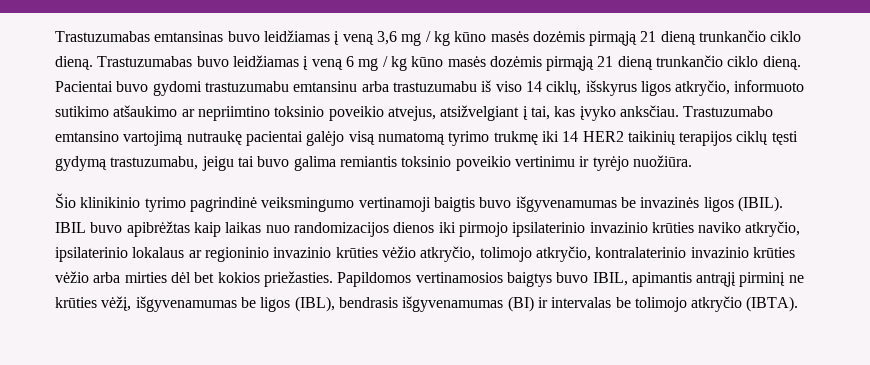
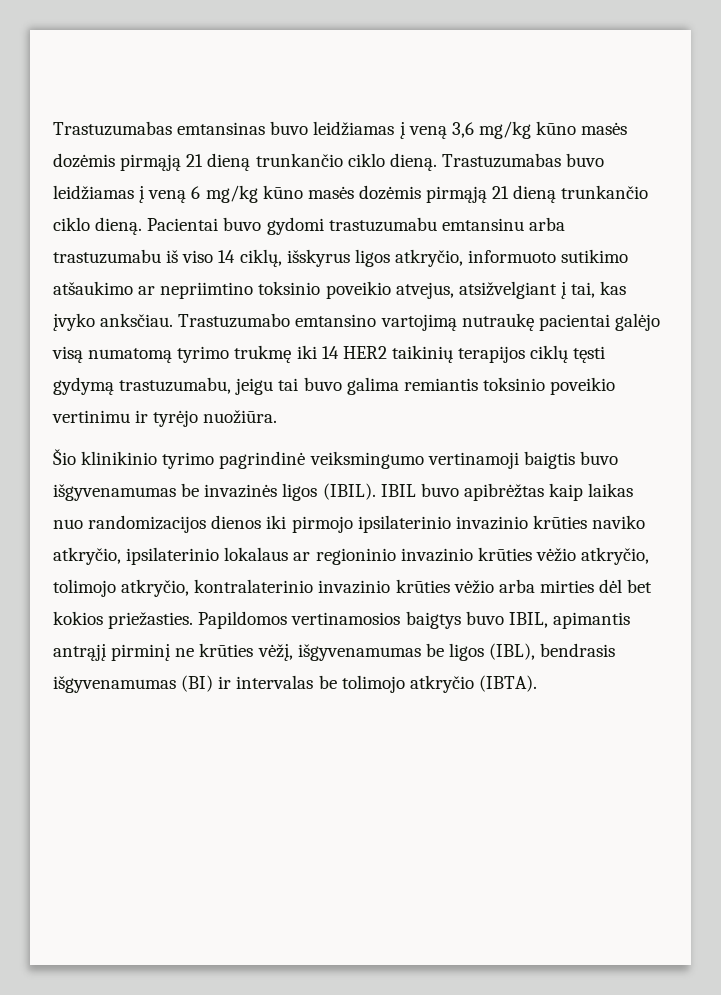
- Trastuzumabas emtansinas buvo leidžiamas į veną 3,6 mg / kg kūno masės dozėmis pirmąją 21 dieną trunkančio ciklo dieną.
+ Trastuzumabas emtansinas buvo leidžiamas į veną 3,6 mg/kg kūno masės dozėmis pirmąją 21 dieną trunkančio ciklo dieną.
- Trastuzumabas buvo leidžiamas į veną 6 mg / kg kūno masės dozėmis pirmąją 21 dieną trunkančio ciklo dieną.
+ Trastuzumabas buvo leidžiamas į veną 6 mg/kg kūno masės dozėmis pirmąją 21 dieną trunkančio ciklo dieną.

